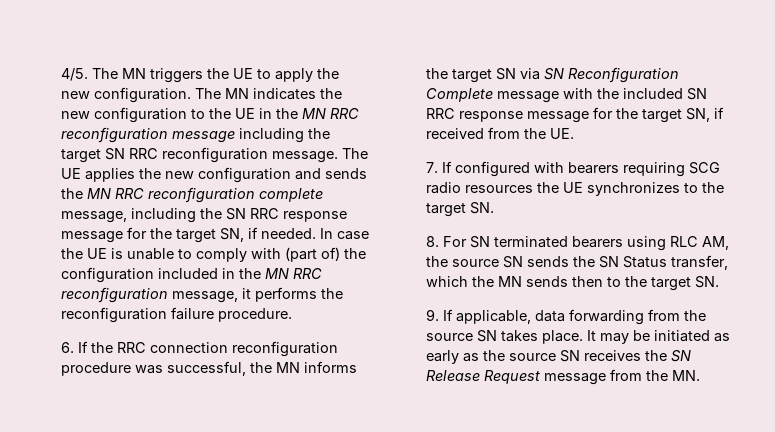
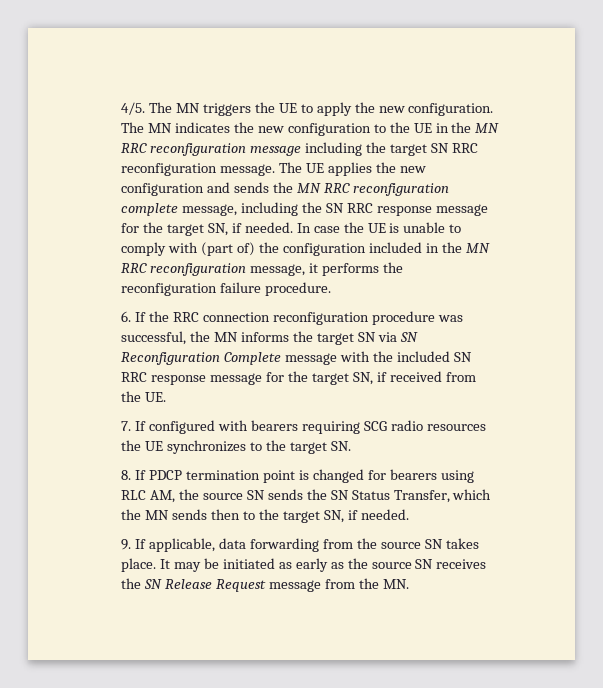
- 8. For SN terminated bearers using RLC AM, the source SN sends the SN Status transfer, which the MN sends then to the target SN.
+ 8. If PDCP termination point is changed for bearers using RLC AM, the source SN sends the SN Status Transfer, which the MN sends then to the target SN, if needed.

